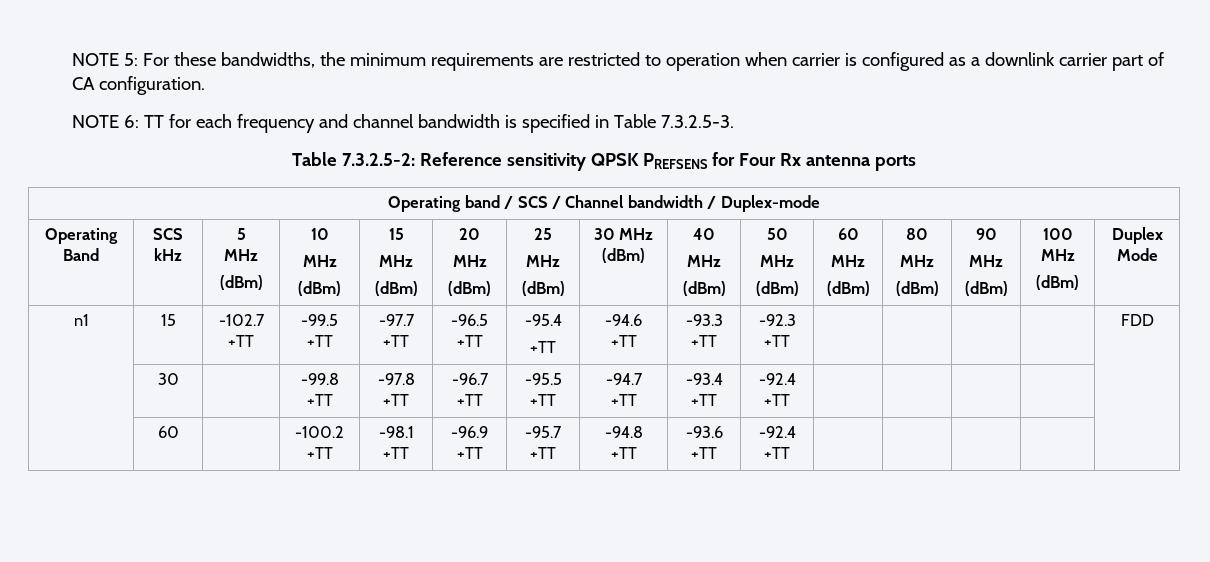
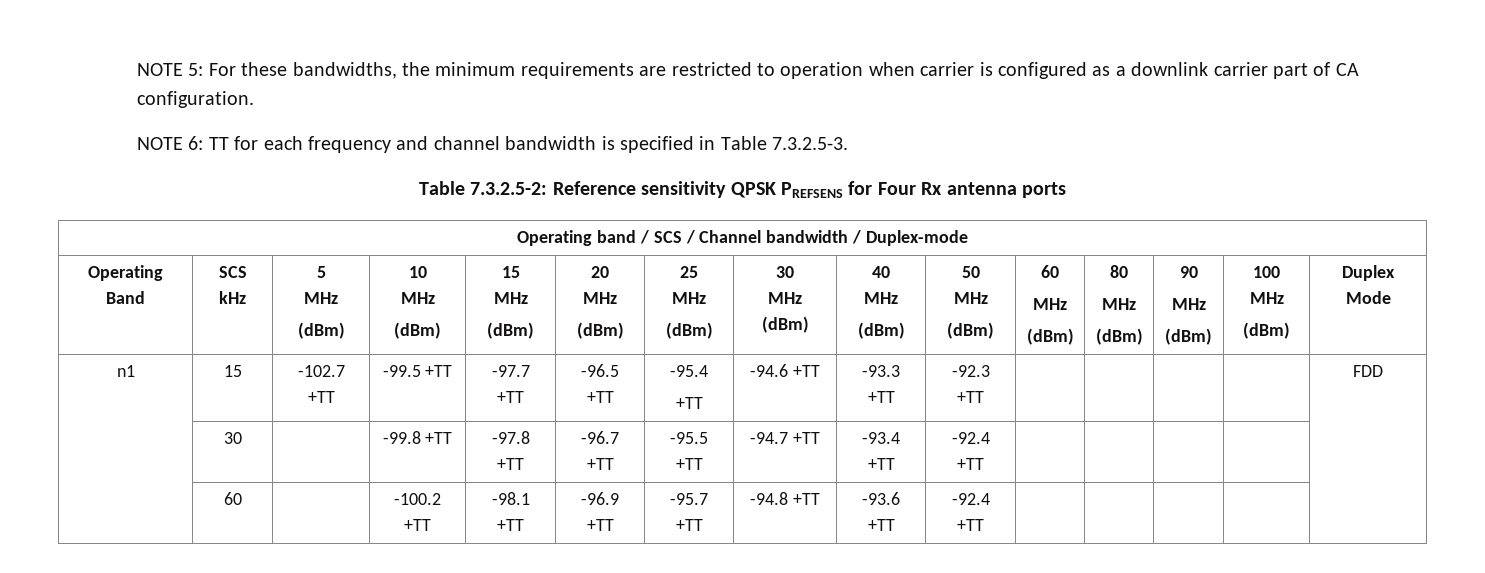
- (dBm) | 30 MHz (dBm)
+ (dBm) | 30
+ MHz (dBm)

